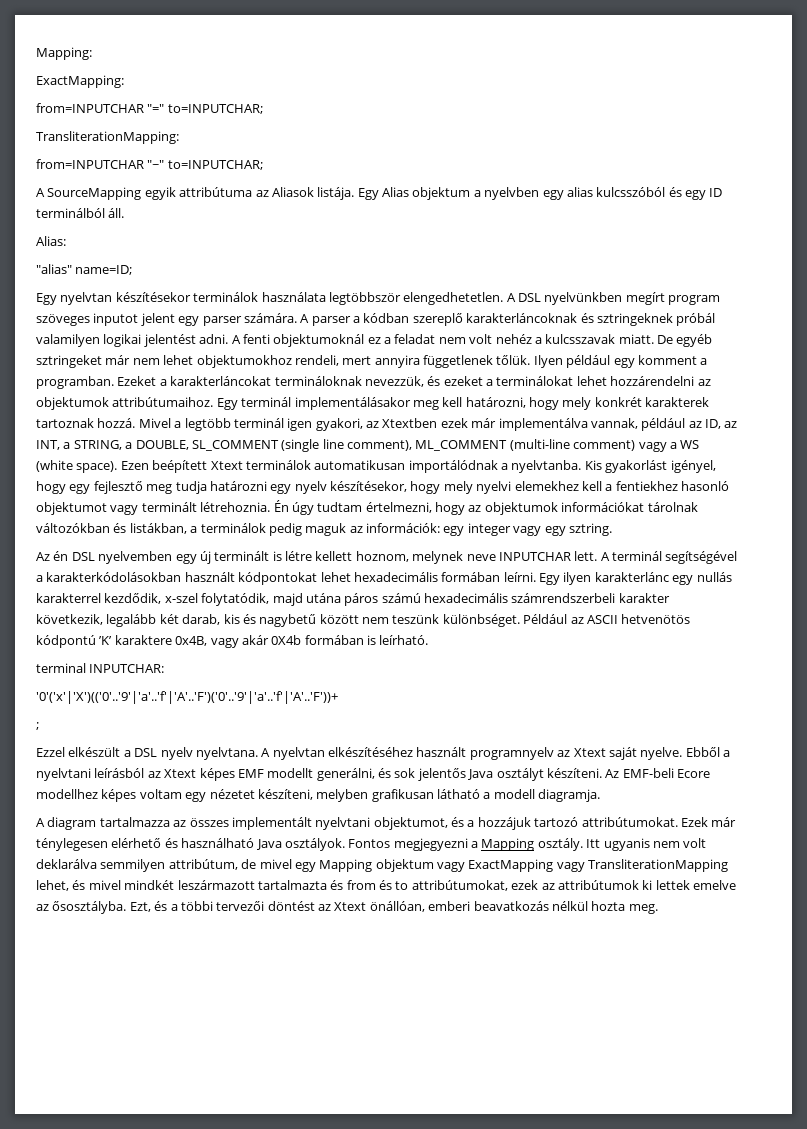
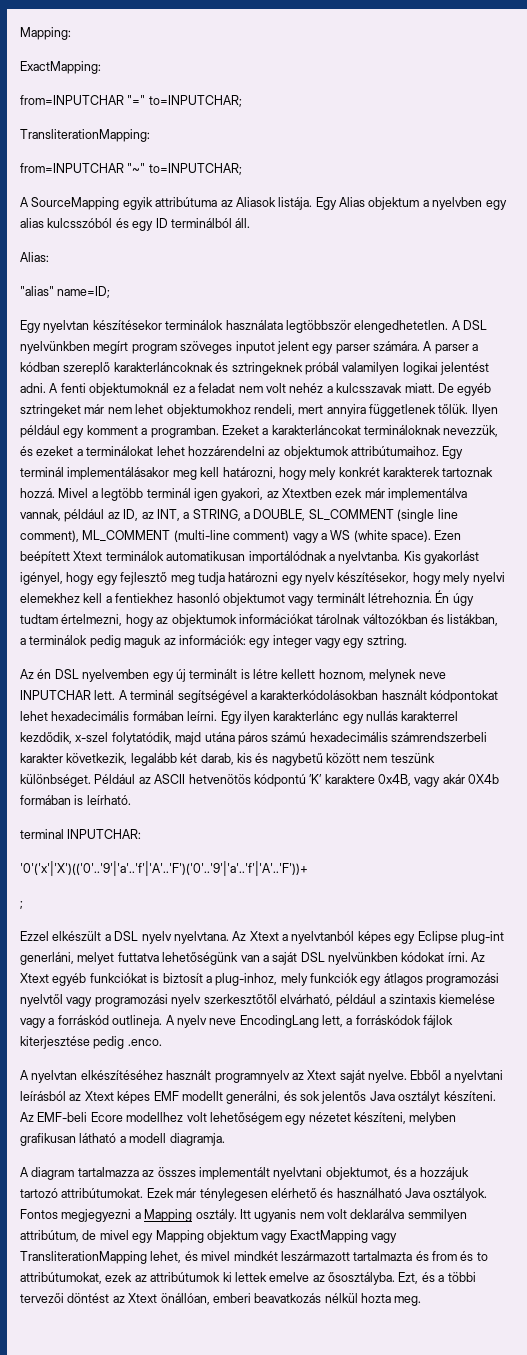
- Ezzel elkészült a DSL nyelv nyelvtana. A nyelvtan elkészítéséhez használt programnyelv az Xtext saját nyelve.
+ Ezzel elkészült a DSL nyelv nyelvtana. Az Xtext a nyelvtanból képes egy Eclipse plug-int generláni, melyet futtatva lehetőségünk van a saját DSL nyelvünkben kódokat írni. Az Xtext egyéb funkciókat is biztosít a plug-inhoz, mely funkciók egy átlagos programozási nyelvtől vagy programozási nyelv szerkesztőtől elvárható, például a szintaxis kiemelése vagy a forráskód outlineja. A nyelv neve EncodingLang lett, a forráskódok fájlok kiterjesztése pedig .enco.
+ A nyelvtan elkészítéséhez használt programnyelv az Xtext saját nyelve.
- Az EMF-beli Ecore modellhez képes voltam egy nézetet készíteni, melyben grafikusan látható a modell diagramja.
+ Az EMF-beli Ecore modellhez volt lehetőségem egy nézetet készíteni, melyben grafikusan látható a modell diagramja.

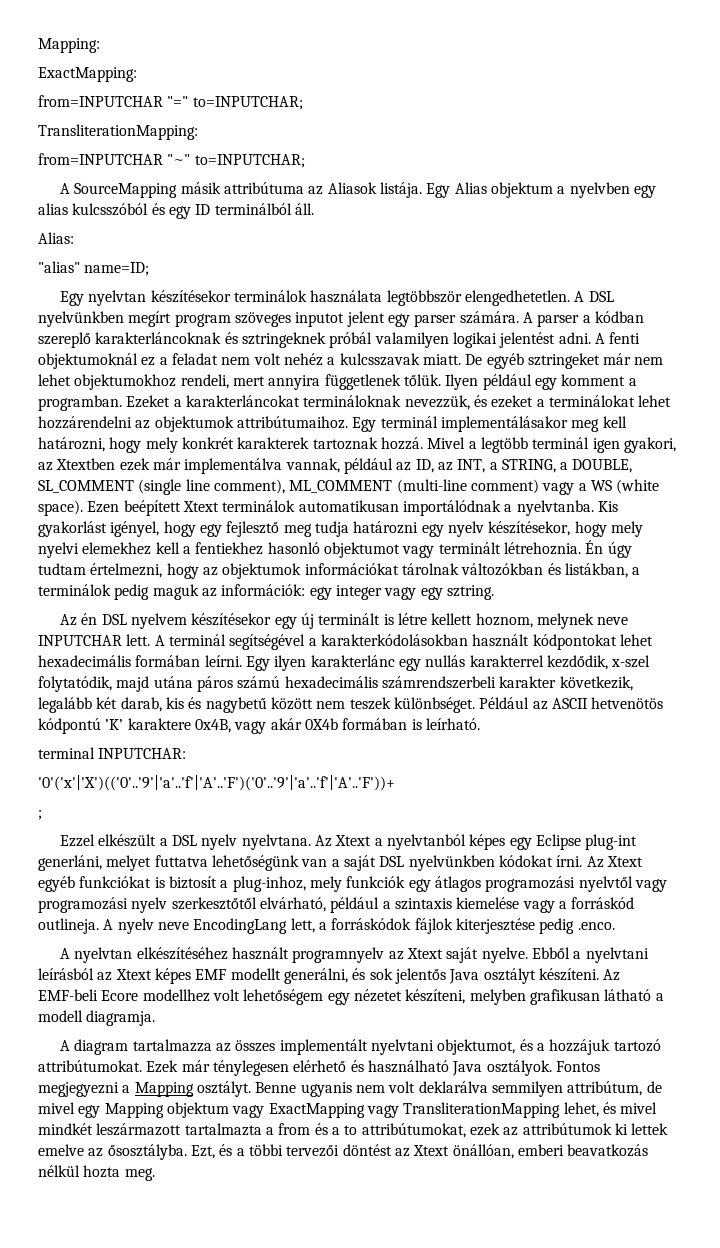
- A SourceMapping egyik attribútuma az Aliasok listája.
+ A SourceMapping másik attribútuma az Aliasok listája.
- Az én DSL nyelvemben egy új terminált is létre kellett hoznom, melynek neve INPUTCHAR lett.
+ Az én DSL nyelvem készítésekor egy új terminált is létre kellett hoznom, melynek neve INPUTCHAR lett.
- Egy ilyen karakterlánc egy nullás karakterrel kezdődik, x-szel folytatódik, majd utána páros számú hexadecimális számrendszerbeli karakter következik, legalább két darab, kis és nagybetű között nem teszünk különbséget.
+ Egy ilyen karakterlánc egy nullás karakterrel kezdődik, x-szel folytatódik, majd utána páros számú hexadecimális számrendszerbeli karakter következik, legalább két darab, kis és nagybetű között nem teszek különbséget.
- Fontos megjegyezni a Mapping osztály. Itt ugyanis nem volt deklarálva semmilyen attribútum, de mivel egy Mapping objektum vagy ExactMapping vagy TransliterationMapping lehet, és mivel mindkét leszármazott tartalmazta és from és to attribútumokat, ezek az attribútumok ki lettek emelve az ősosztályba.
+ Fontos megjegyezni a Mapping osztályt. Benne ugyanis nem volt deklarálva semmilyen attribútum, de mivel egy Mapping objektum vagy ExactMapping vagy TransliterationMapping lehet, és mivel mindkét leszármazott tartalmazta a from és a to attribútumokat, ezek az attribútumok ki lettek emelve az ősosztályba.

